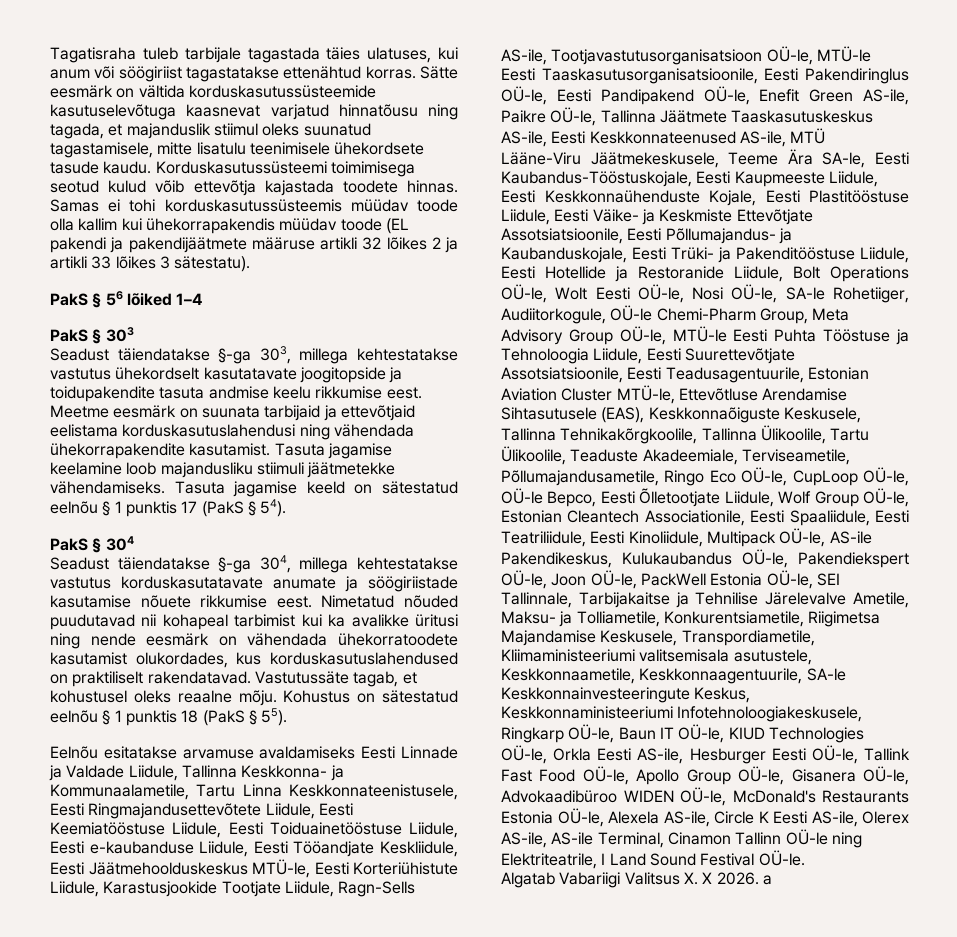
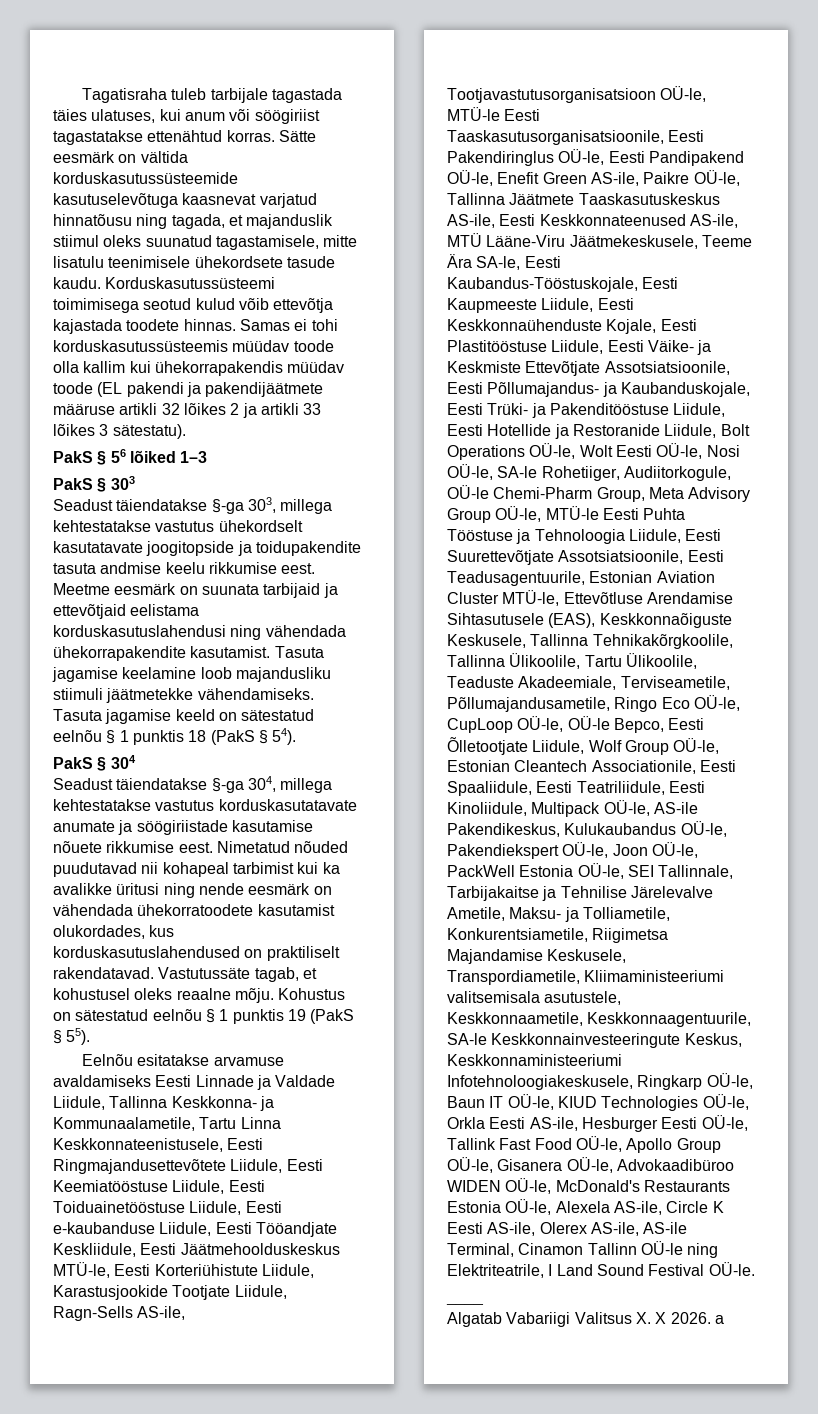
- PakS § 56 lõiked 1–4
+ PakS § 56 lõiked 1–3
- Tasuta jagamise keeld on sätestatud eelnõu § 1 punktis 17 (PakS § 54).
+ Tasuta jagamise keeld on sätestatud eelnõu § 1 punktis 18 (PakS § 54).
- Kohustus on sätestatud eelnõu § 1 punktis 18 (PakS § 55).
+ Kohustus on sätestatud eelnõu § 1 punktis 19 (PakS § 55).
+ ____

